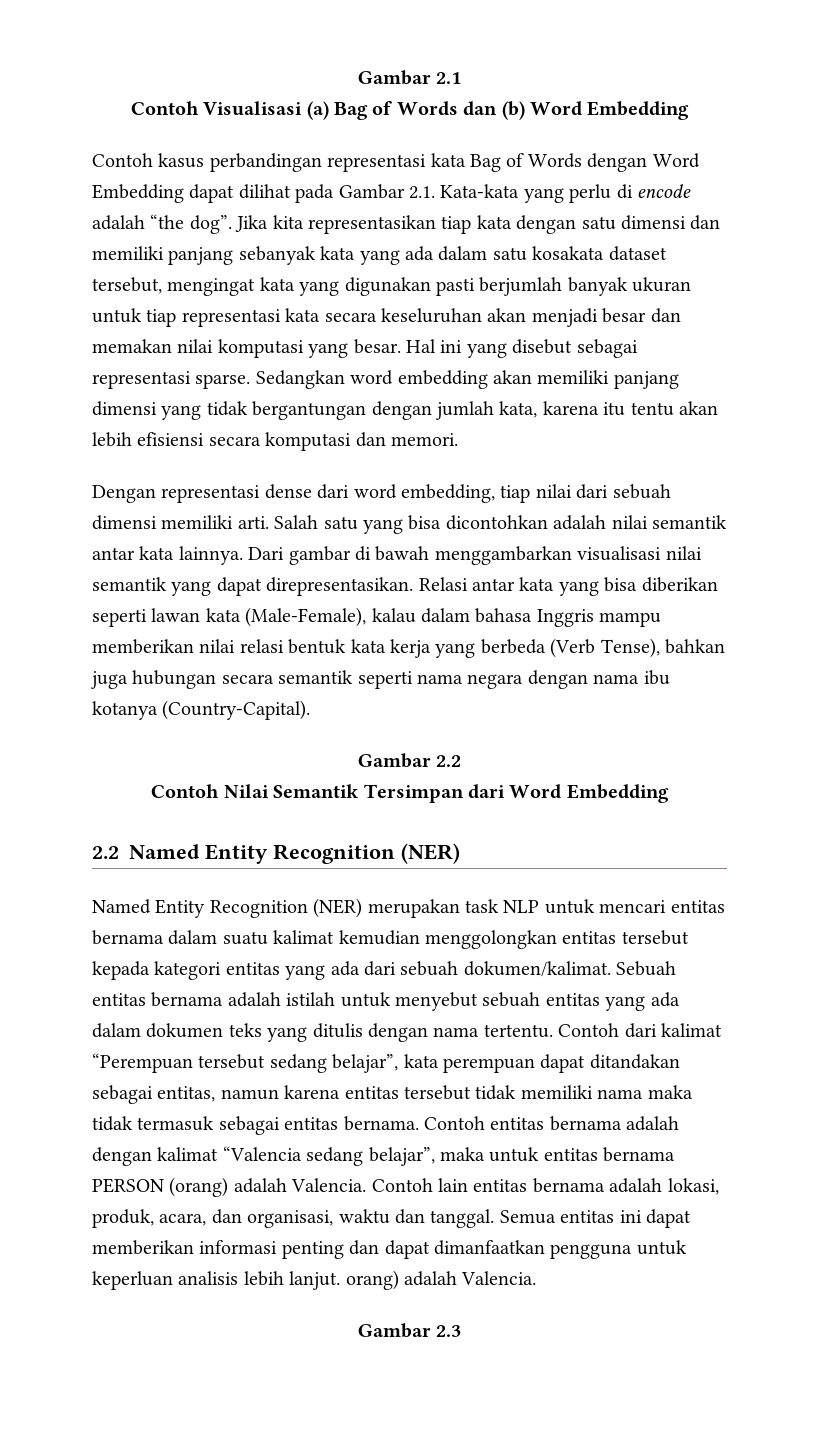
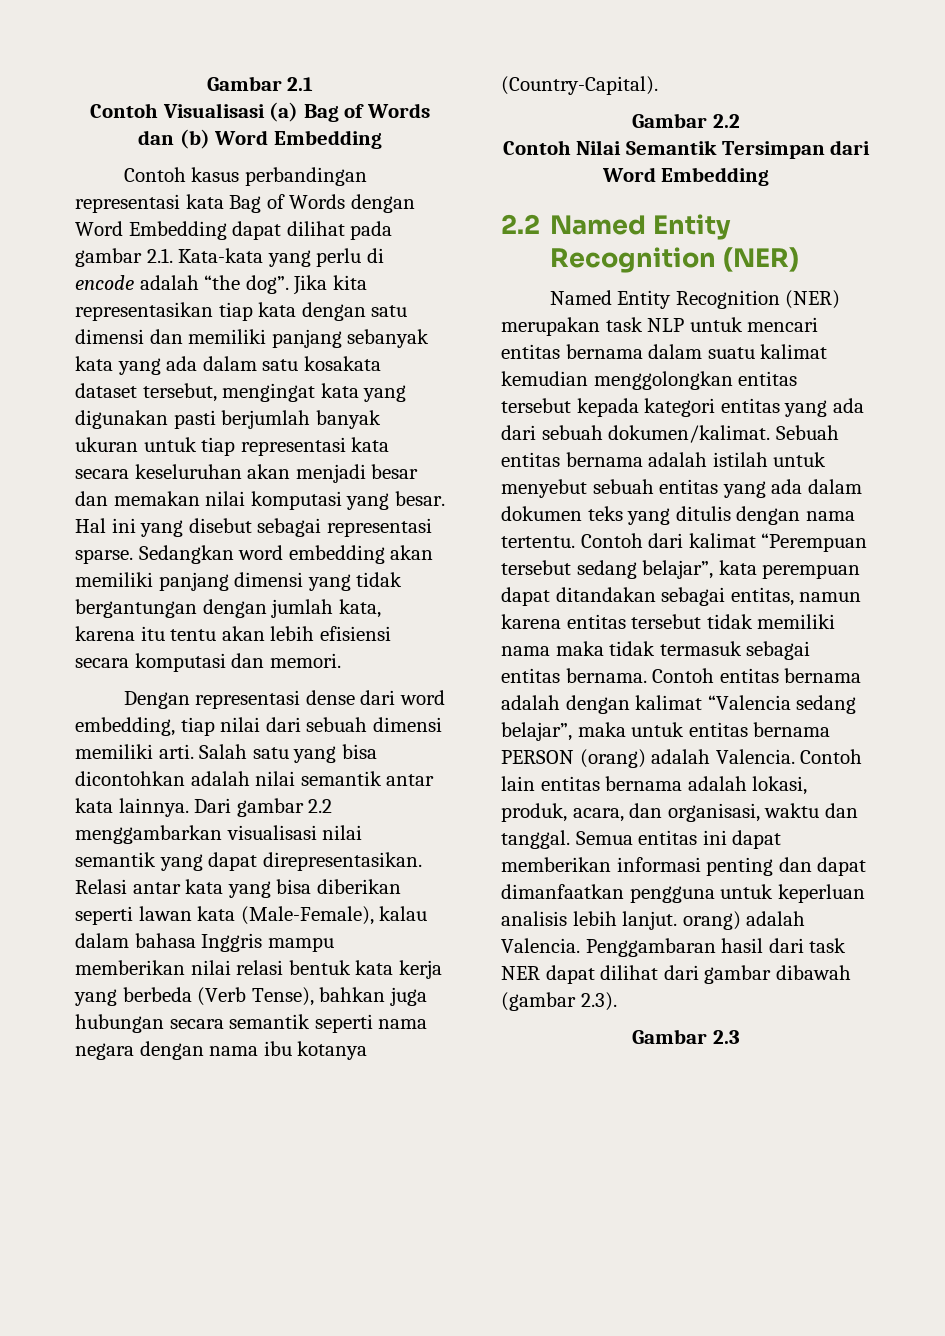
- Contoh kasus perbandingan representasi kata Bag of Words dengan Word Embedding dapat dilihat pada Gambar 2.1. Kata-kata yang perlu di encode adalah “the dog”.
+ Contoh kasus perbandingan representasi kata Bag of Words dengan Word Embedding dapat dilihat pada gambar 2.1. Kata-kata yang perlu di encode adalah “the dog”.
- Dari gambar di bawah menggambarkan visualisasi nilai semantik yang dapat direpresentasikan.
+ Dari gambar 2.2 menggambarkan visualisasi nilai semantik yang dapat direpresentasikan.
+ Penggambaran hasil dari task NER dapat dilihat dari gambar dibawah (gambar 2.3).

